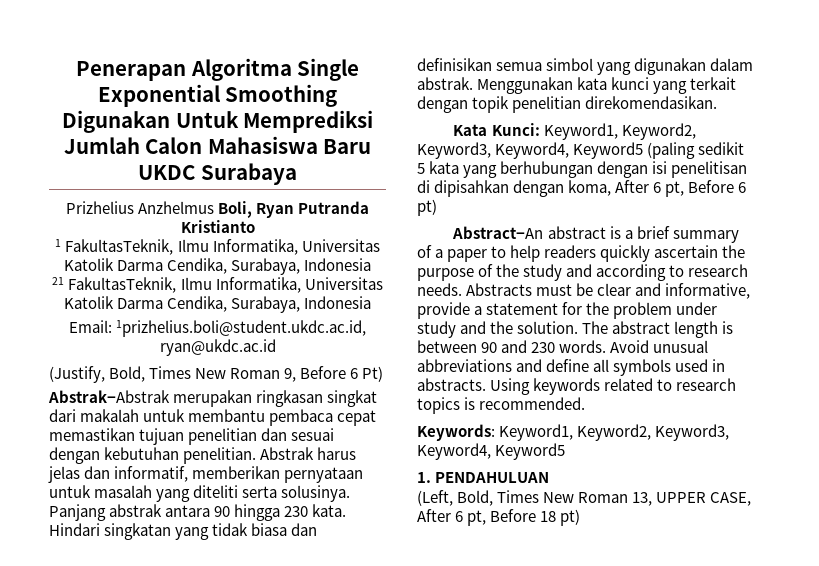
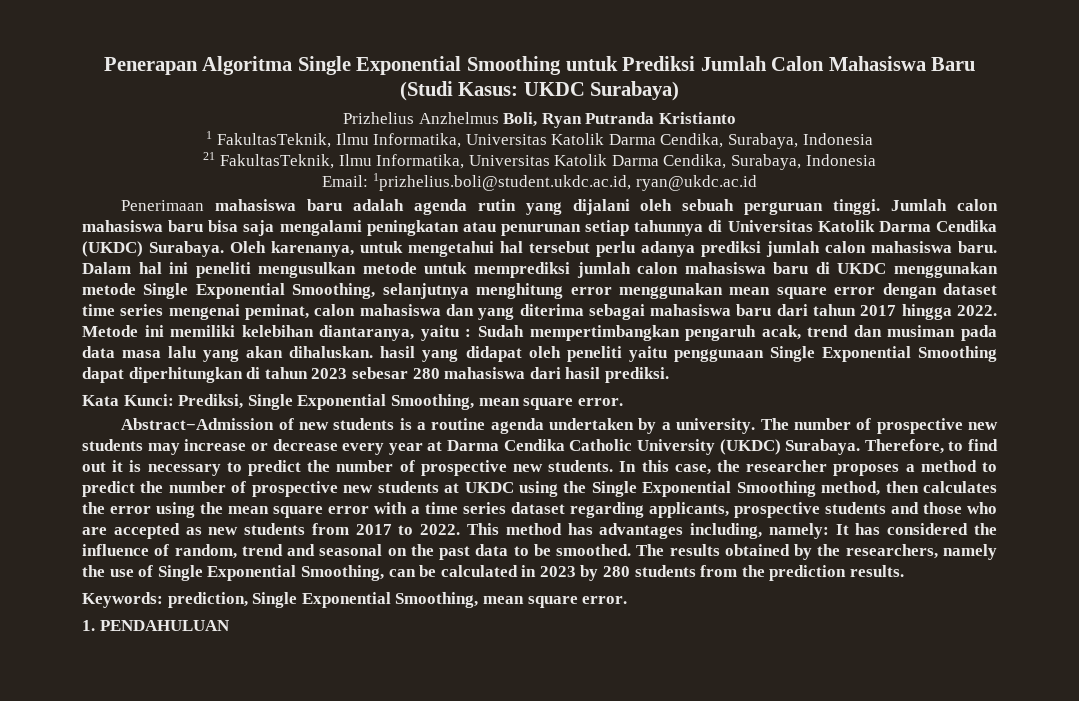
- Penerapan Algoritma Single Exponential Smoothing Digunakan Untuk Memprediksi Jumlah Calon Mahasiswa Baru UKDC Surabaya
+ Penerapan Algoritma Single Exponential Smoothing untuk Prediksi Jumlah Calon Mahasiswa Baru (Studi Kasus: UKDC Surabaya)
- (Justify, Bold, Times New Roman 9, Before 6 Pt)
- Abstrak−Abstrak merupakan ringkasan singkat dari makalah untuk membantu pembaca cepat memastikan tujuan penelitian dan sesuai dengan kebutuhan penelitian. Abstrak harus jelas dan informatif, memberikan pernyataan untuk masalah yang diteliti serta solusinya. Panjang abstrak antara 90 hingga 230 kata. Hindari singkatan yang tidak biasa dan definisikan semua simbol yang digunakan dalam abstrak. Menggunakan kata kunci yang terkait dengan topik penelitian direkomendasikan.
- Kata Kunci: Keyword1, Keyword2, Keyword3, Keyword4, Keyword5 (paling sedikit 5 kata yang berhubungan dengan isi penelitisan di dipisahkan dengan koma, After 6 pt, Before 6 pt)
- Abstract−An abstract is a brief summary of a paper to help readers quickly ascertain the purpose of the study and according to research needs. Abstracts must be clear and informative, provide a statement for the problem under study and the solution. The abstract length is between 90 and 230 words. Avoid unusual abbreviations and define all symbols used in abstracts. Using keywords related to research topics is recommended.
- Keywords: Keyword1, Keyword2, Keyword3, Keyword4, Keyword5
+ Penerimaan mahasiswa baru adalah agenda rutin yang dijalani oleh sebuah perguruan tinggi. Jumlah calon mahasiswa baru bisa saja mengalami peningkatan atau penurunan setiap tahunnya di Universitas Katolik Darma Cendika (UKDC) Surabaya. Oleh karenanya, untuk mengetahui hal tersebut perlu adanya prediksi jumlah calon mahasiswa baru. Dalam hal ini peneliti mengusulkan metode untuk memprediksi jumlah calon mahasiswa baru di UKDC menggunakan metode Single Exponential Smoothing, selanjutnya menghitung error menggunakan mean square error dengan dataset time series mengenai peminat, calon mahasiswa dan yang diterima sebagai mahasiswa baru dari tahun 2017 hingga 2022. Metode ini memiliki kelebihan diantaranya, yaitu : Sudah mempertimbangkan pengaruh acak, trend dan musiman pada data masa lalu yang akan dihaluskan. hasil yang didapat oleh peneliti yaitu penggunaan Single Exponential Smoothing dapat diperhitungkan di tahun 2023 sebesar 280 mahasiswa dari hasil prediksi.
+ Kata Kunci: Prediksi, Single Exponential Smoothing, mean square error.
+ Abstract−Admission of new students is a routine agenda undertaken by a university. The number of prospective new students may increase or decrease every year at Darma Cendika Catholic University (UKDC) Surabaya. Therefore, to find out it is necessary to predict the number of prospective new students. In this case, the researcher proposes a method to predict the number of prospective new students at UKDC using the Single Exponential Smoothing method, then calculates the error using the mean square error with a time series dataset regarding applicants, prospective students and those who are accepted as new students from 2017 to 2022. This method has advantages including, namely: It has considered the influence of random, trend and seasonal on the past data to be smoothed. The results obtained by the researchers, namely the use of Single Exponential Smoothing, can be calculated in 2023 by 280 students from the prediction results.
+ Keywords: prediction, Single Exponential Smoothing, mean square error.
  1. PENDAHULUAN
- (Left, Bold, Times New Roman 13, UPPER CASE, After 6 pt, Before 18 pt)

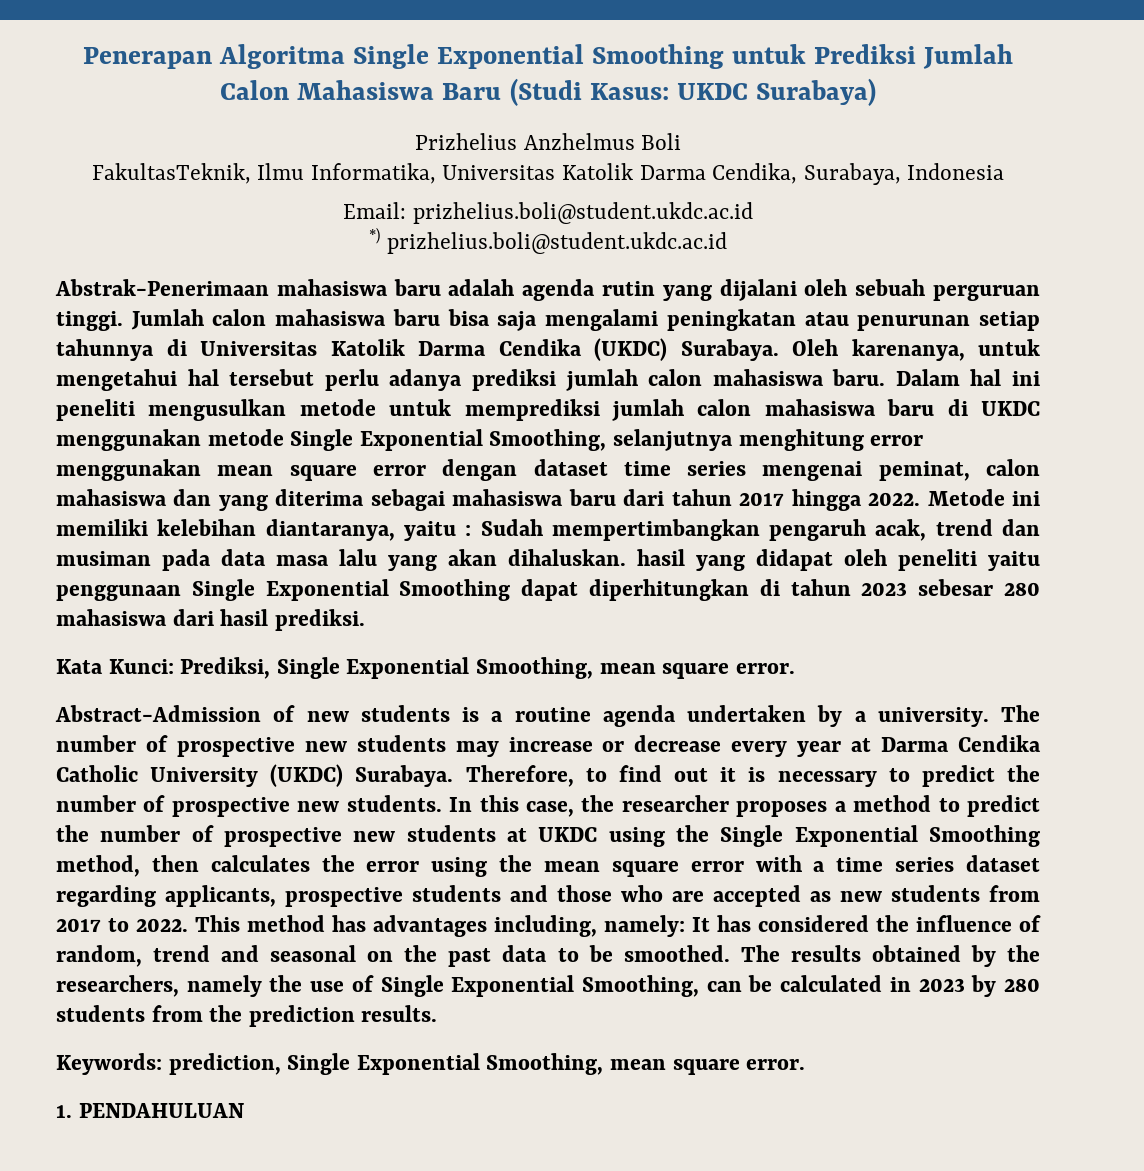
- Prizhelius Anzhelmus Boli, Ryan Putranda Kristianto
- 1 FakultasTeknik, Ilmu Informatika, Universitas Katolik Darma Cendika, Surabaya, Indonesia
- 21 FakultasTeknik, Ilmu Informatika, Universitas Katolik Darma Cendika, Surabaya, Indonesia
+ Prizhelius Anzhelmus Boli
+ FakultasTeknik, Ilmu Informatika, Universitas Katolik Darma Cendika, Surabaya, Indonesia
- Email: 1prizhelius.boli@student.ukdc.ac.id, ryan@ukdc.ac.id
- Penerimaan mahasiswa baru adalah agenda rutin yang dijalani oleh sebuah perguruan tinggi.
+ Email: prizhelius.boli@student.ukdc.ac.id
+ *) prizhelius.boli@student.ukdc.ac.id
+ Abstrak−Penerimaan mahasiswa baru adalah agenda rutin yang dijalani oleh sebuah perguruan tinggi.

